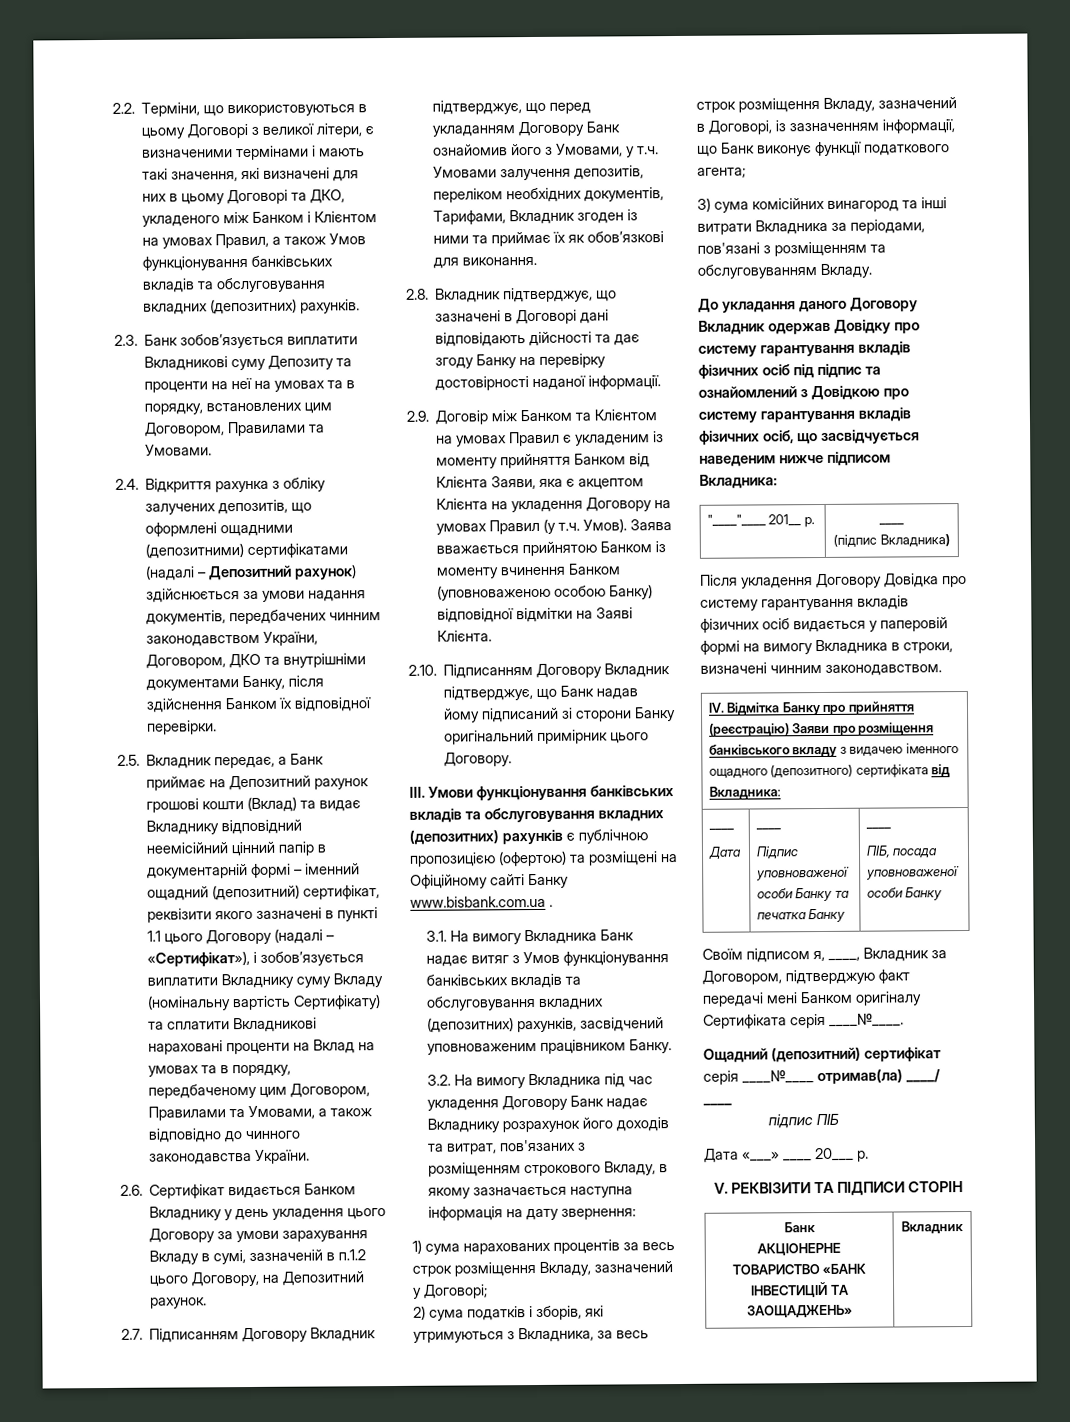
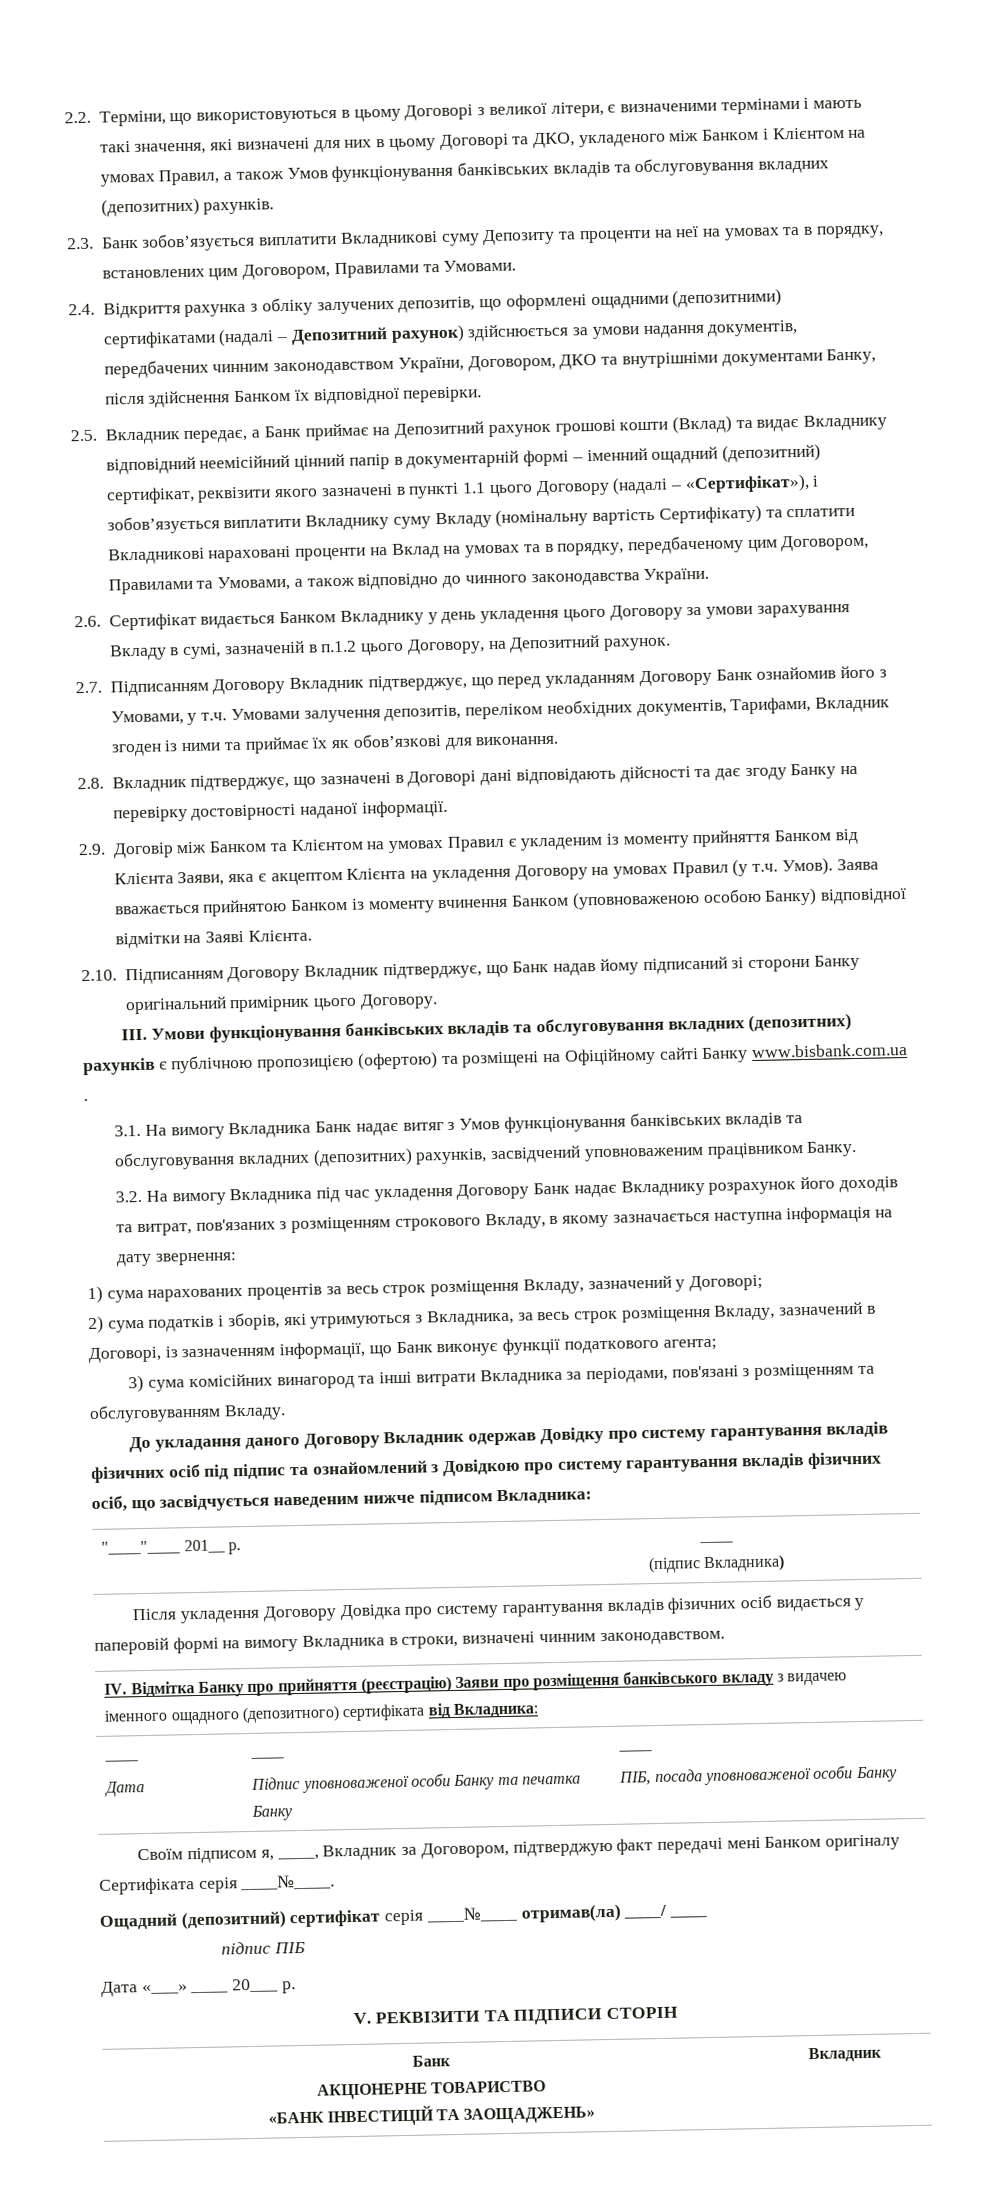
  V. РЕКВІЗИТИ ТА ПІДПИСИ СТОРІН
  Банк
- АКЦІОНЕРНЕ ТОВАРИСТВО «БАНК ІНВЕСТИЦІЙ ТА ЗАОЩАДЖЕНЬ» | Вкладник
+ АКЦІОНЕРНЕ ТОВАРИСТВО
+ «БАНК ІНВЕСТИЦІЙ ТА ЗАОЩАДЖЕНЬ» | Вкладник

